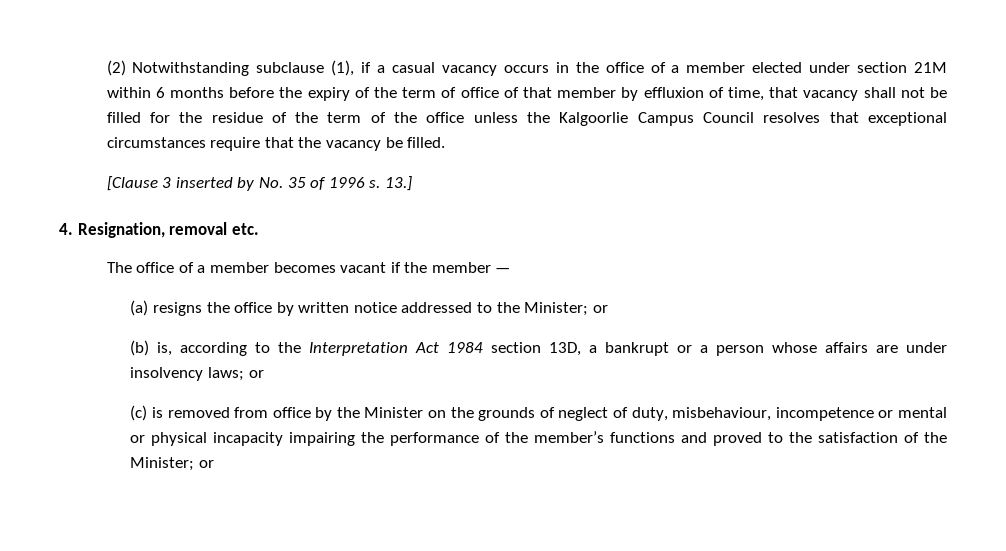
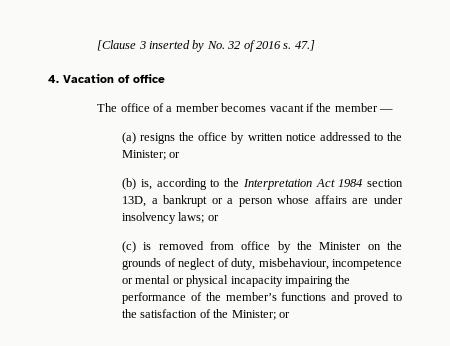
- (2) Notwithstanding subclause (1), if a casual vacancy occurs in the office of a member elected under section 21M within 6 months before the expiry of the term of office of that member by effluxion of time, that vacancy shall not be filled for the residue of the term of the office unless the Kalgoorlie Campus Council resolves that exceptional circumstances require that the vacancy be filled.
- [Clause 3 inserted by No. 35 of 1996 s. 13.]
- 4. Resignation, removal etc.
+ [Clause 3 inserted by No. 32 of 2016 s. 47.]
+ 4. Vacation of office

